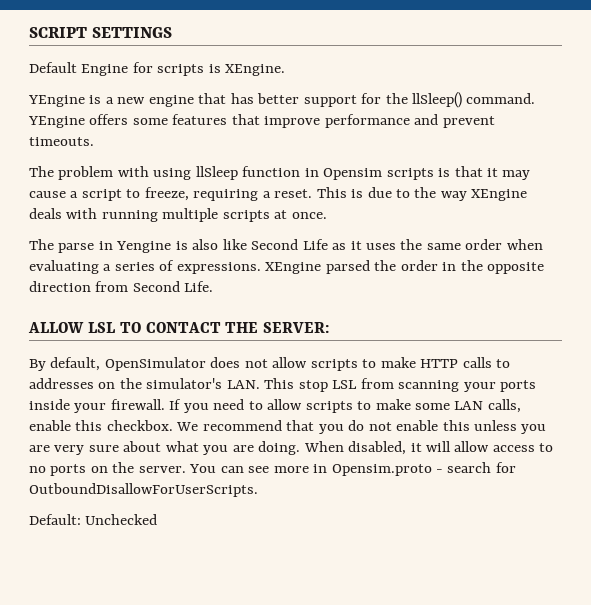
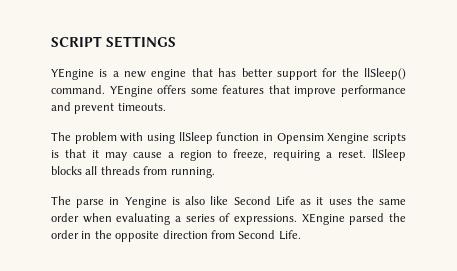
- Default Engine for scripts is XEngine.
- The problem with using llSleep function in Opensim scripts is that it may cause a script to freeze, requiring a reset. This is due to the way XEngine deals with running multiple scripts at once.
+ The problem with using llSleep function in Opensim Xengine scripts is that it may cause a region to freeze, requiring a reset. llSleep blocks all threads from running.
- ALLOW LSL TO CONTACT THE SERVER:
- By default, OpenSimulator does not allow scripts to make HTTP calls to addresses on the simulator's LAN. This stop LSL from scanning your ports inside your firewall. If you need to allow scripts to make some LAN calls, enable this checkbox. We recommend that you do not enable this unless you are very sure about what you are doing. When disabled, it will allow access to no ports on the server. You can see more in Opensim.proto - search for OutboundDisallowForUserScripts.
- Default: Unchecked

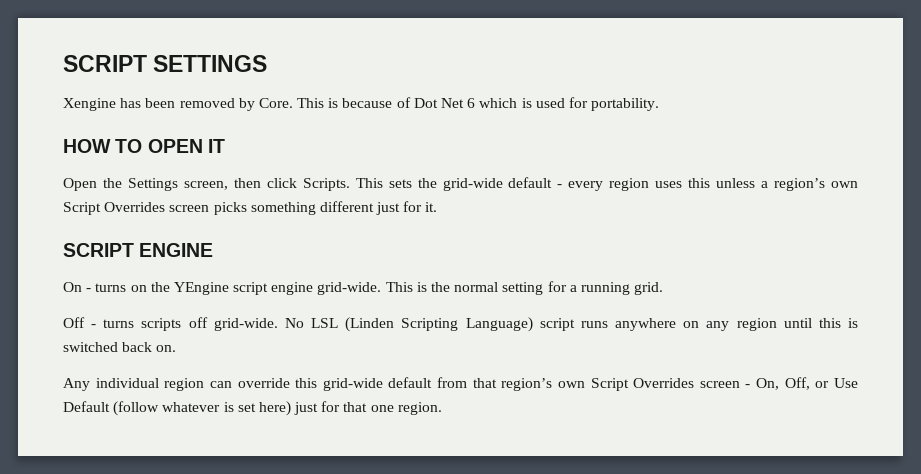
- YEngine is a new engine that has better support for the llSleep() command. YEngine offers some features that improve performance and prevent timeouts.
- The problem with using llSleep function in Opensim Xengine scripts is that it may cause a region to freeze, requiring a reset. llSleep blocks all threads from running.
- The parse in Yengine is also like Second Life as it uses the same order when evaluating a series of expressions. XEngine parsed the order in the opposite direction from Second Life.
+ Xengine has been removed by Core. This is because of Dot Net 6 which is used for portability.
+ HOW TO OPEN IT
+ Open the Settings screen, then click Scripts. This sets the grid-wide default - every region uses this unless a region’s own Script Overrides screen picks something different just for it.
+ SCRIPT ENGINE
+ On - turns on the YEngine script engine grid-wide. This is the normal setting for a running grid.
+ Off - turns scripts off grid-wide. No LSL (Linden Scripting Language) script runs anywhere on any region until this is switched back on.
+ Any individual region can override this grid-wide default from that region’s own Script Overrides screen - On, Off, or Use Default (follow whatever is set here) just for that one region.

